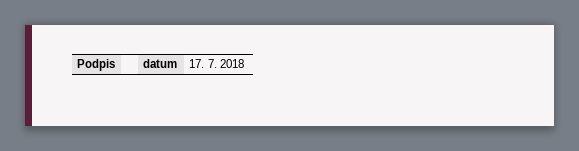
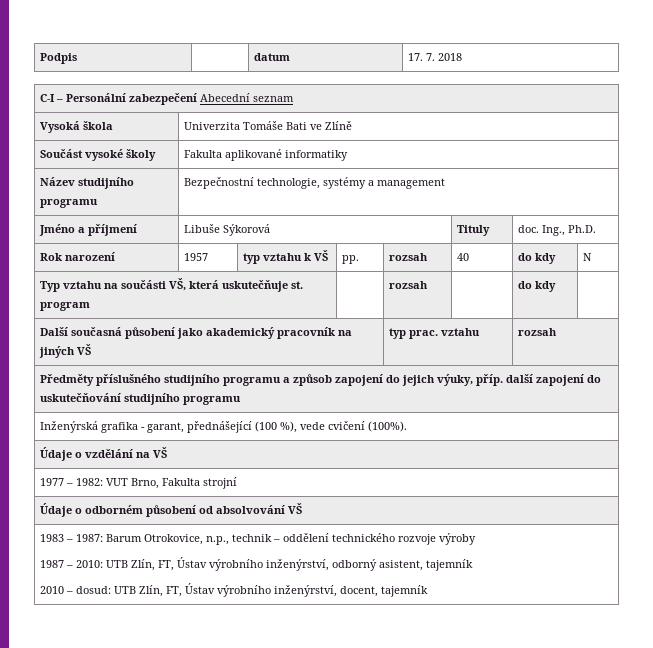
+ C-I – Personální zabezpečení Abecední seznam
+ Vysoká škola | Univerzita Tomáše Bati ve Zlíně
+ Součást vysoké školy | Fakulta aplikované informatiky
+ Název studijního programu | Bezpečnostní technologie, systémy a management
+ Jméno a příjmení | Libuše Sýkorová | Tituly | doc. Ing., Ph.D.
+ Rok narození | 1957 | typ vztahu k VŠ | pp. | rozsah | 40 | do kdy | N
+ Typ vztahu na součásti VŠ, která uskutečňuje st. program | | rozsah | | do kdy |
+ Další současná působení jako akademický pracovník na jiných VŠ | typ prac. vztahu | rozsah
+ Předměty příslušného studijního programu a způsob zapojení do jejich výuky, příp. další zapojení do uskutečňování studijního programu
+ Inženýrská grafika - garant, přednášející (100 %), vede cvičení (100%).
+ Údaje o vzdělání na VŠ
+ 1977 – 1982: VUT Brno, Fakulta strojní
+ Údaje o odborném působení od absolvování VŠ
+ 1983 – 1987: Barum Otrokovice, n.p., technik – oddělení technického rozvoje výroby
+ 1987 – 2010: UTB Zlín, FT, Ústav výrobního inženýrství, odborný asistent, tajemník
+ 2010 – dosud: UTB Zlín, FT, Ústav výrobního inženýrství, docent, tajemník

